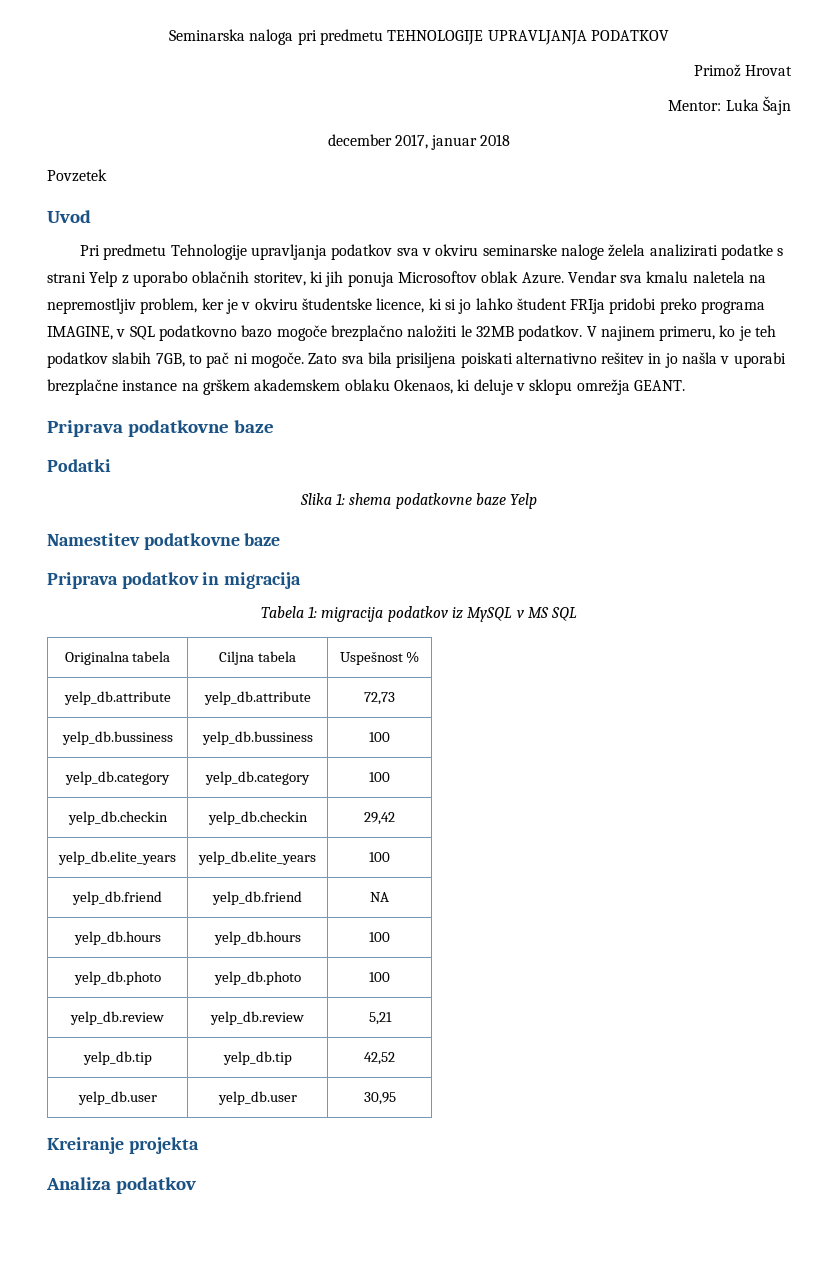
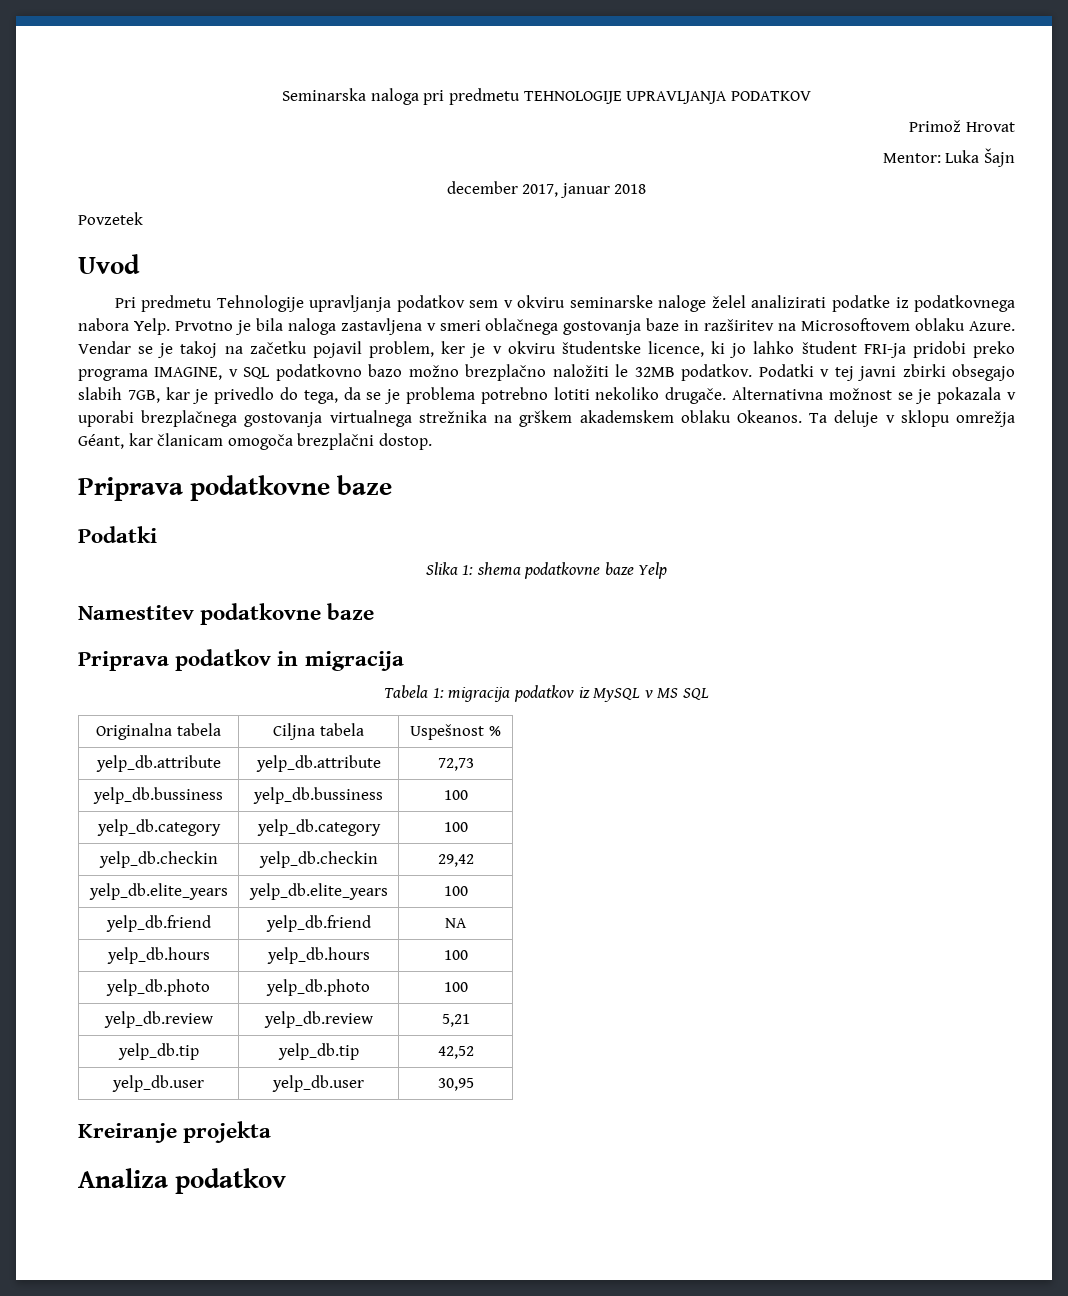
- Pri predmetu Tehnologije upravljanja podatkov sva v okviru seminarske naloge želela analizirati podatke s strani Yelp z uporabo oblačnih storitev, ki jih ponuja Microsoftov oblak Azure. Vendar sva kmalu naletela na nepremostljiv problem, ker je v okviru študentske licence, ki si jo lahko študent FRIja pridobi preko programa IMAGINE, v SQL podatkovno bazo mogoče brezplačno naložiti le 32MB podatkov.
+ Pri predmetu Tehnologije upravljanja podatkov sem v okviru seminarske naloge želel analizirati podatke iz podatkovnega nabora Yelp. Prvotno je bila naloga zastavljena v smeri oblačnega gostovanja baze in razširitev na Microsoftovem oblaku Azure. Vendar se je takoj na začetku pojavil problem, ker je v okviru študentske licence, ki jo lahko študent FRI-ja pridobi preko programa IMAGINE, v SQL podatkovno bazo možno brezplačno naložiti le 32MB podatkov.
- V najinem primeru, ko je teh podatkov slabih 7GB, to pač ni mogoče. Zato sva bila prisiljena poiskati alternativno rešitev in jo našla v uporabi brezplačne instance na grškem akademskem oblaku Okenaos, ki deluje v sklopu omrežja GEANT.
+ Podatki v tej javni zbirki obsegajo slabih 7GB, kar je privedlo do tega, da se je problema potrebno lotiti nekoliko drugače. Alternativna možnost se je pokazala v uporabi brezplačnega gostovanja virtualnega strežnika na grškem akademskem oblaku Okeanos. Ta deluje v sklopu omrežja Géant, kar članicam omogoča brezplačni dostop.

